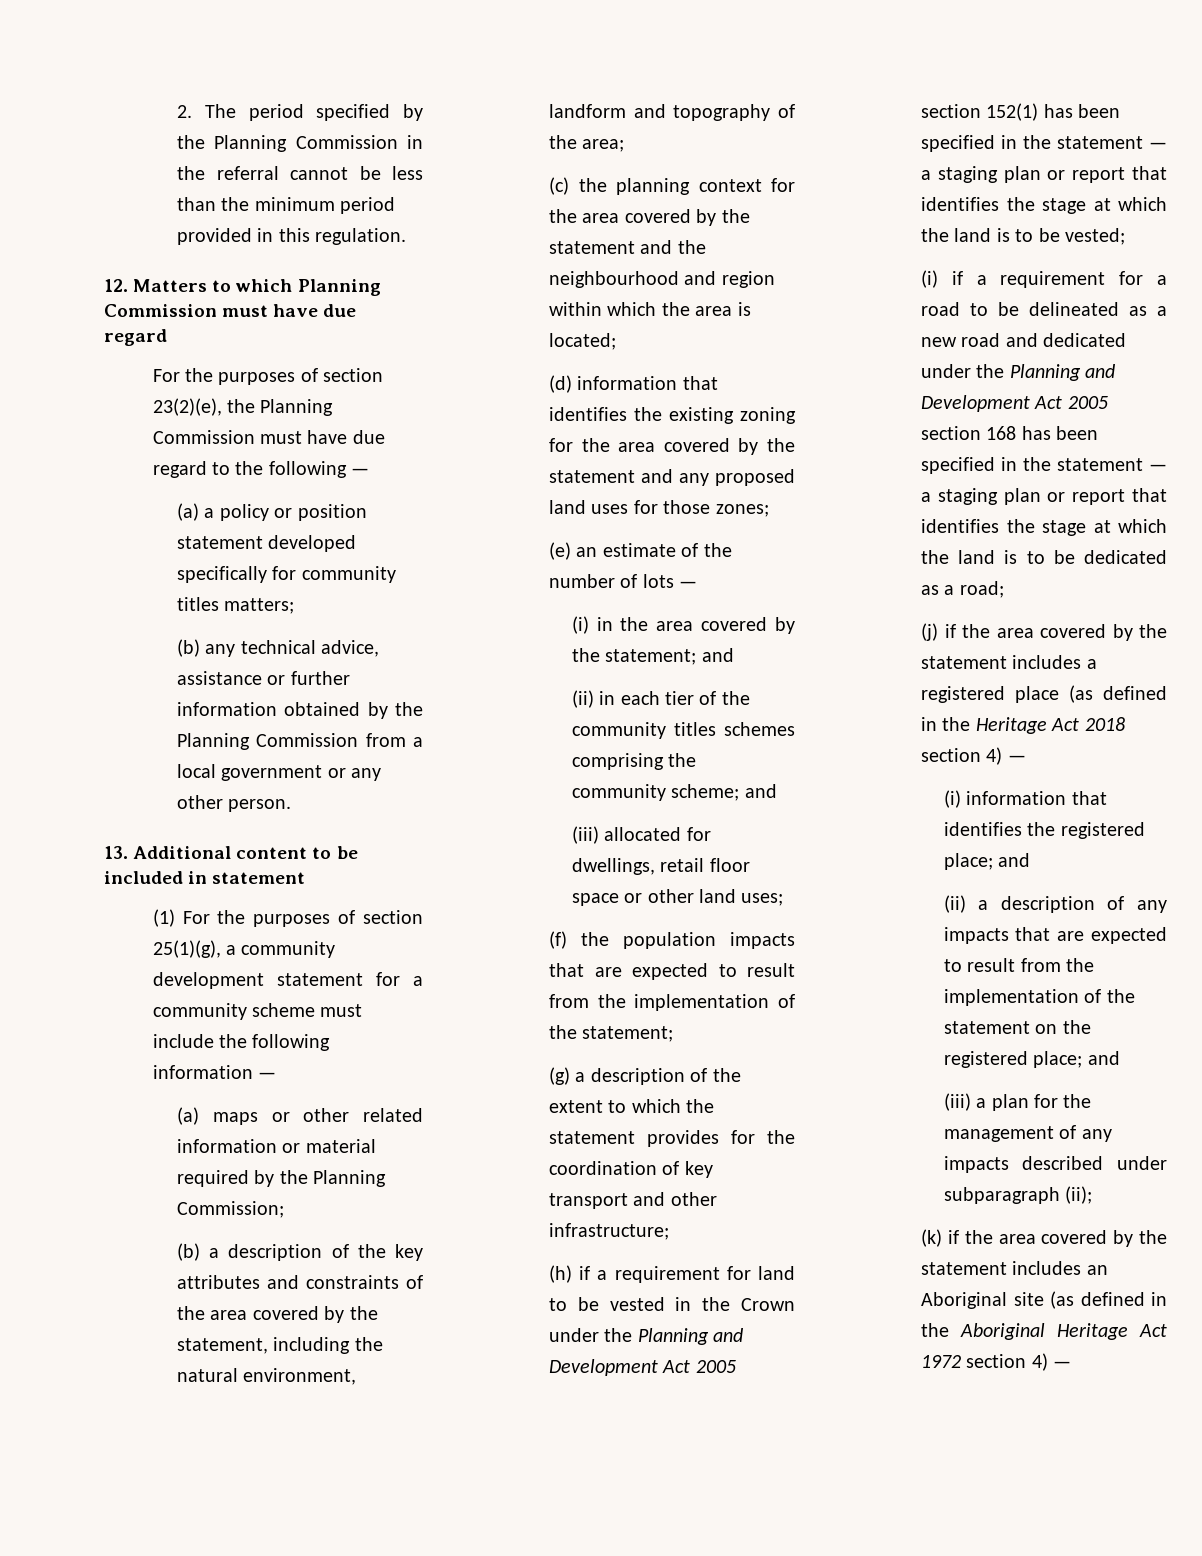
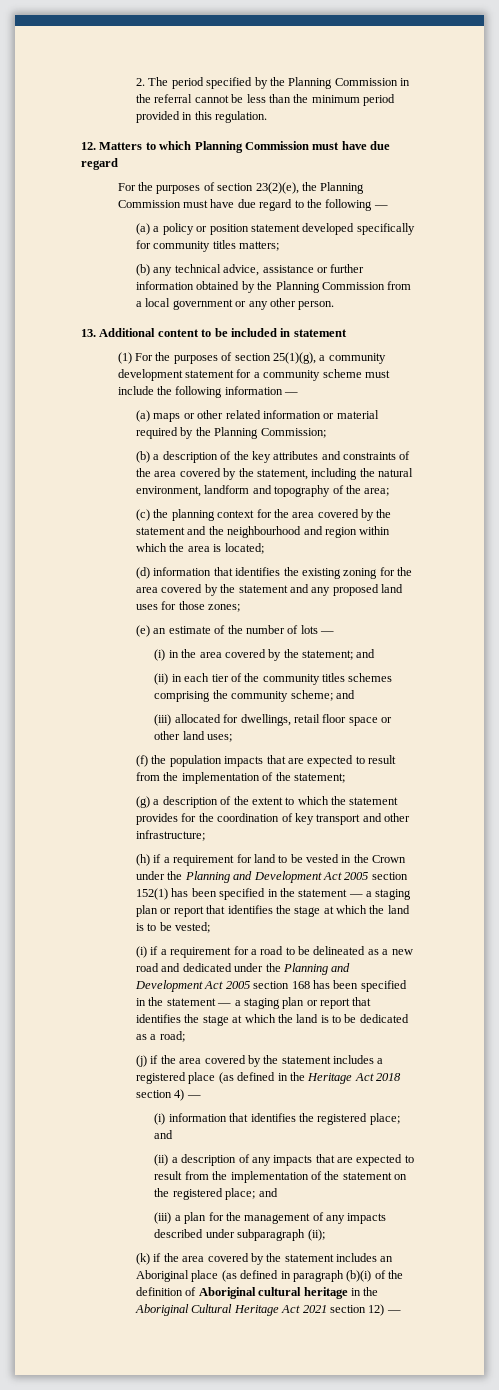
- (k) if the area covered by the statement includes an Aboriginal site (as defined in the Aboriginal Heritage Act 1972 section 4) —
+ (k) if the area covered by the statement includes an Aboriginal place (as defined in paragraph (b)(i) of the definition of Aboriginal cultural heritage in the Aboriginal Cultural Heritage Act 2021 section 12) —

